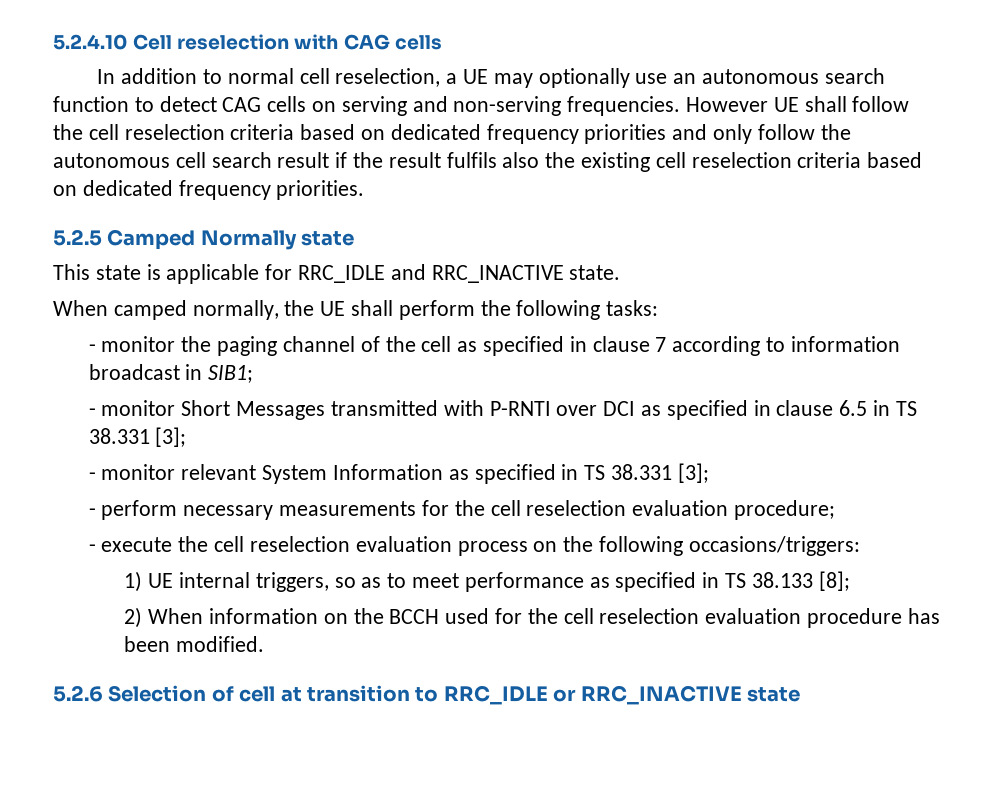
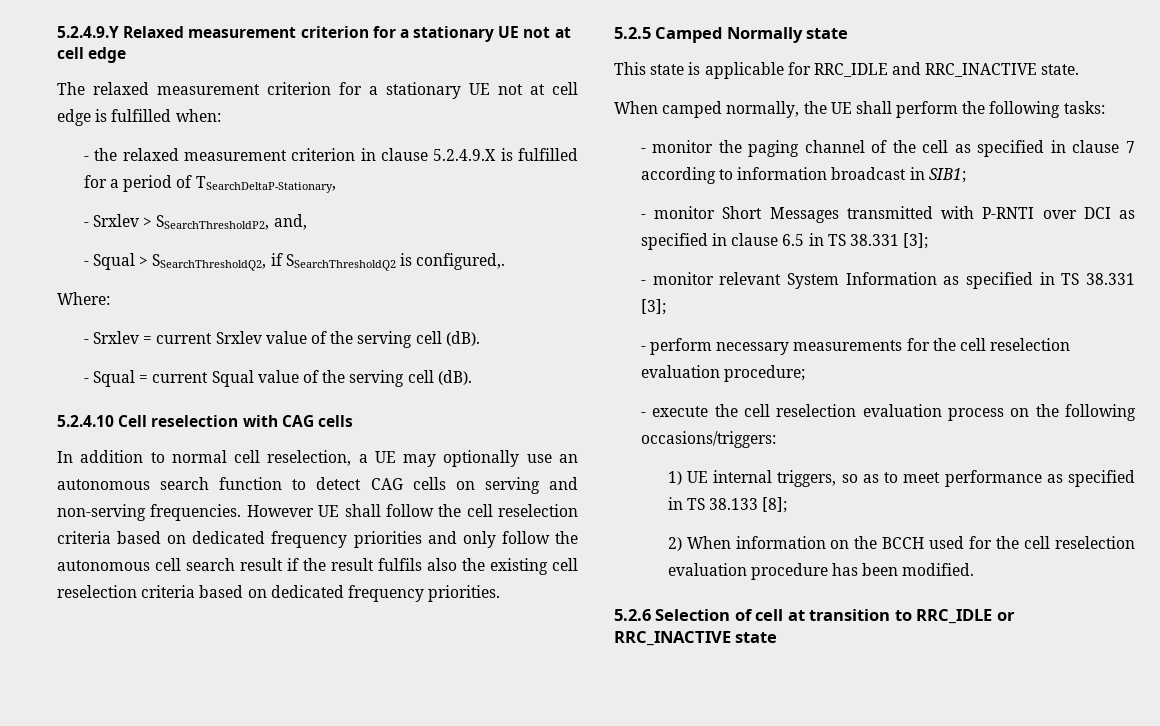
+ 5.2.4.9.Y Relaxed measurement criterion for a stationary UE not at cell edge
+ The relaxed measurement criterion for a stationary UE not at cell edge is fulfilled when:
+ - the relaxed measurement criterion in clause 5.2.4.9.X is fulfilled for a period of TSearchDeltaP-Stationary,
+ - Srxlev > SSearchThresholdP2, and,
+ - Squal > SSearchThresholdQ2, if SSearchThresholdQ2 is configured,.
+ Where:
+ - Srxlev = current Srxlev value of the serving cell (dB).
+ - Squal = current Squal value of the serving cell (dB).

